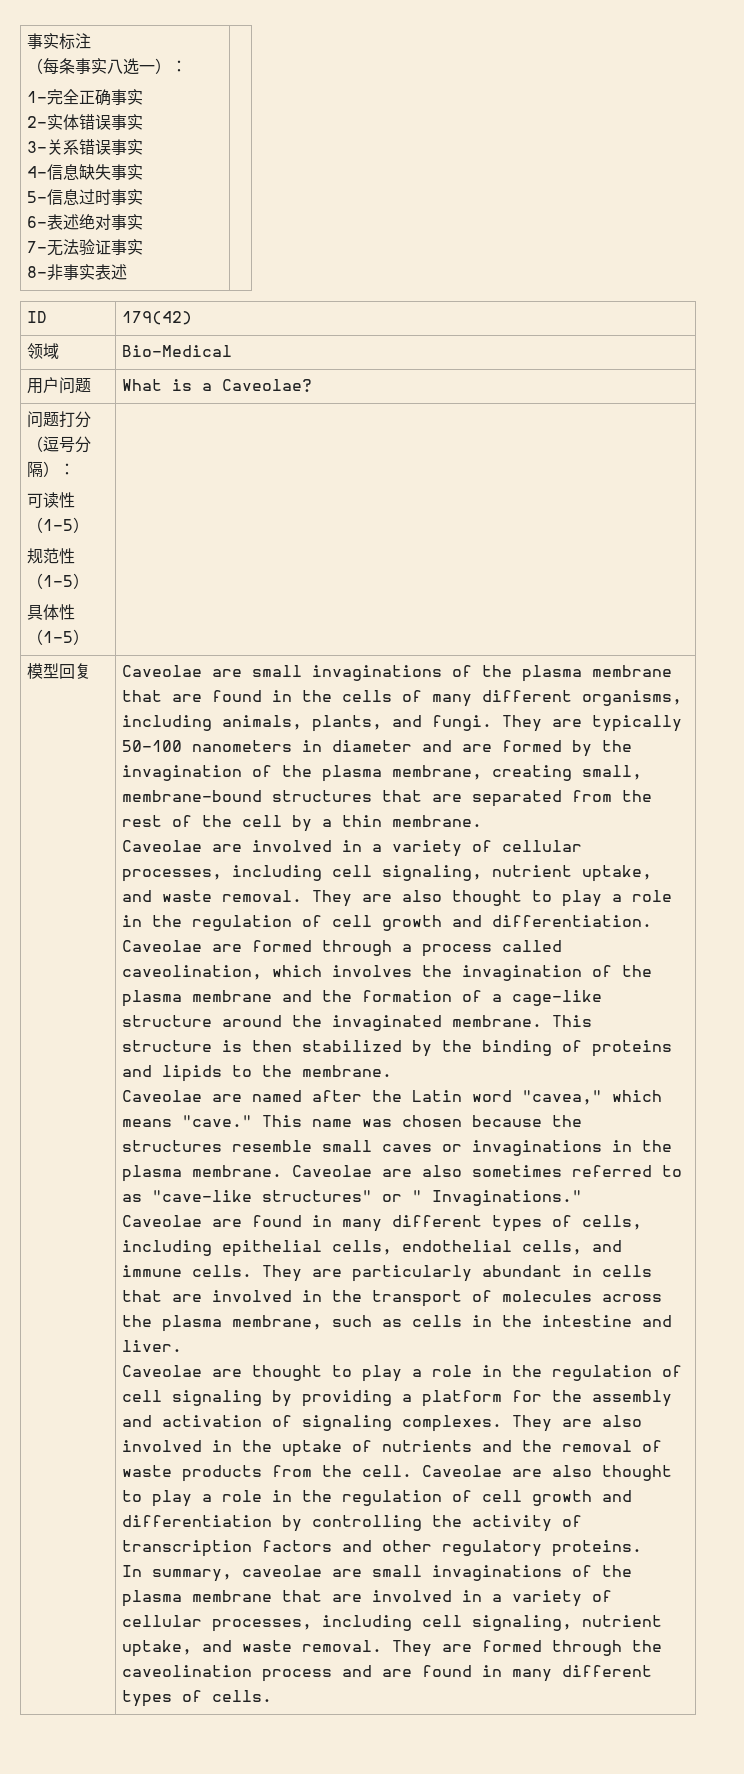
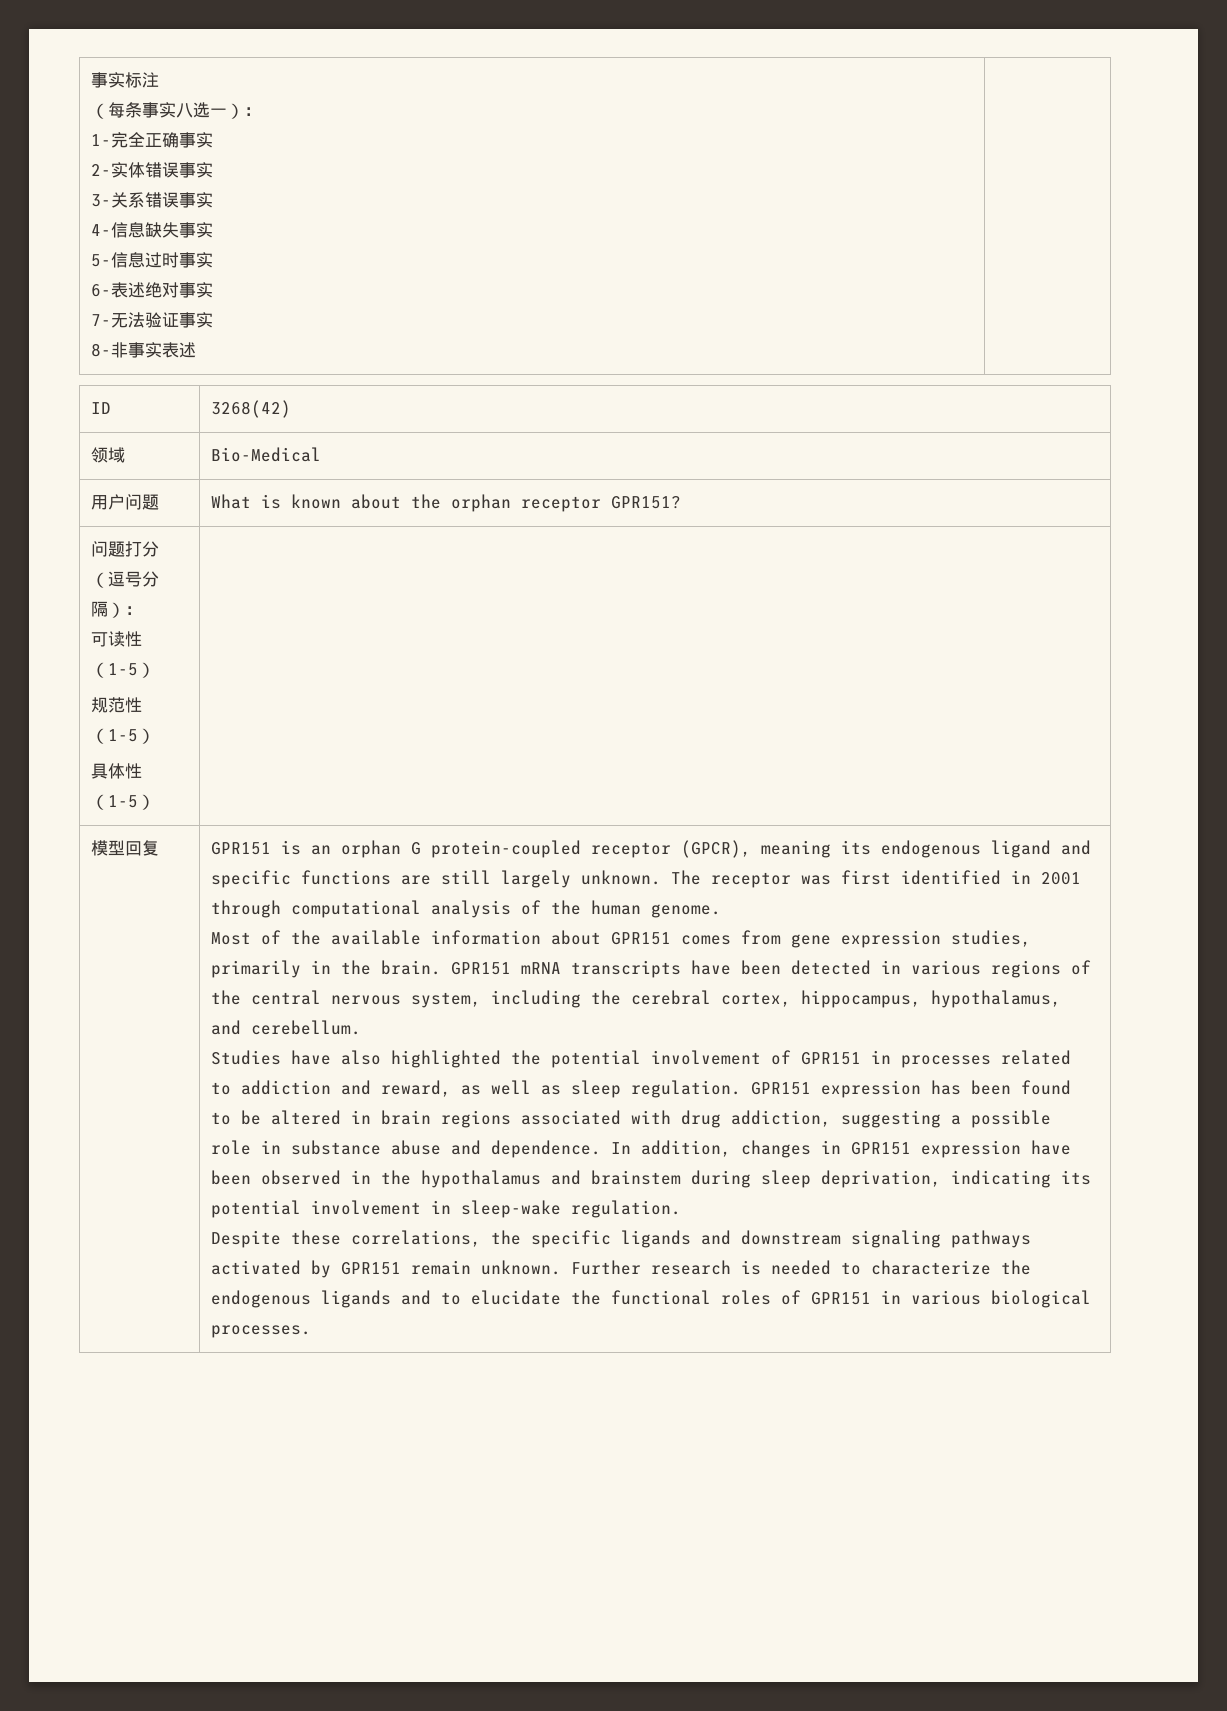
- ID | 179(42)
+ ID | 3268(42)
- 用户问题 | What is a Caveolae?
+ 用户问题 | What is known about the orphan receptor GPR151?
- Caveolae are small invaginations of the plasma membrane that are found in the cells of many different organisms, including animals, plants, and fungi. They are typically 50-100 nanometers in diameter and are formed by the invagination of the plasma membrane, creating small, membrane-bound structures that are separated from the rest of the cell by a thin membrane.
- Caveolae are involved in a variety of cellular processes, including cell signaling, nutrient uptake, and waste removal. They are also thought to play a role in the regulation of cell growth and differentiation. Caveolae are formed through a process called caveolination, which involves the invagination of the plasma membrane and the formation of a cage-like structure around the invaginated membrane. This structure is then stabilized by the binding of proteins and lipids to the membrane.
- Caveolae are named after the Latin word "cavea," which means "cave." This name was chosen because the structures resemble small caves or invaginations in the plasma membrane. Caveolae are also sometimes referred to as "cave-like structures" or " Invaginations."
- Caveolae are found in many different types of cells, including epithelial cells, endothelial cells, and immune cells. They are particularly abundant in cells that are involved in the transport of molecules across the plasma membrane, such as cells in the intestine and liver.
- Caveolae are thought to play a role in the regulation of cell signaling by providing a platform for the assembly and activation of signaling complexes. They are also involved in the uptake of nutrients and the removal of waste products from the cell. Caveolae are also thought to play a role in the regulation of cell growth and differentiation by controlling the activity of transcription factors and other regulatory proteins.
- In summary, caveolae are small invaginations of the plasma membrane that are involved in a variety of cellular processes, including cell signaling, nutrient uptake, and waste removal. They are formed through the caveolination process and are found in many different types of cells.
+ GPR151 is an orphan G protein-coupled receptor (GPCR), meaning its endogenous ligand and specific functions are still largely unknown. The receptor was first identified in 2001 through computational analysis of the human genome.
+ Most of the available information about GPR151 comes from gene expression studies, primarily in the brain. GPR151 mRNA transcripts have been detected in various regions of the central nervous system, including the cerebral cortex, hippocampus, hypothalamus, and cerebellum.
+ Studies have also highlighted the potential involvement of GPR151 in processes related to addiction and reward, as well as sleep regulation. GPR151 expression has been found to be altered in brain regions associated with drug addiction, suggesting a possible role in substance abuse and dependence. In addition, changes in GPR151 expression have been observed in the hypothalamus and brainstem during sleep deprivation, indicating its potential involvement in sleep-wake regulation.
+ Despite these correlations, the specific ligands and downstream signaling pathways activated by GPR151 remain unknown. Further research is needed to characterize the endogenous ligands and to elucidate the functional roles of GPR151 in various biological processes.

